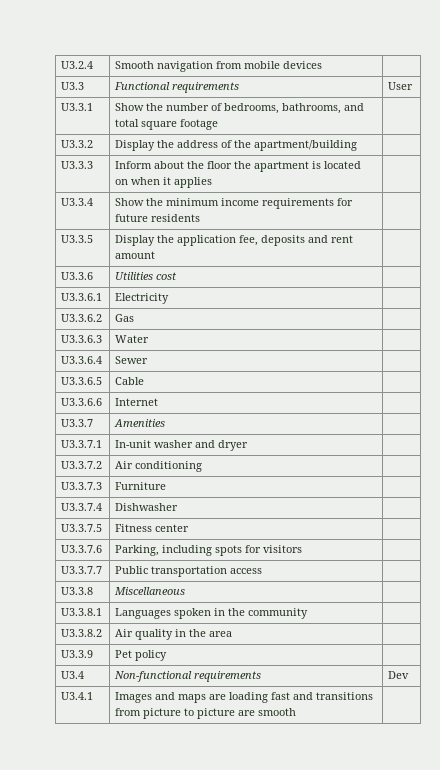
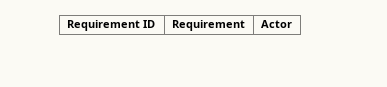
- U3.2.4 | Smooth navigation from mobile devices |
- U3.3 | Functional requirements | User
- U3.3.1 | Show the number of bedrooms, bathrooms, and total square footage |
- U3.3.2 | Display the address of the apartment/building |
- U3.3.3 | Inform about the floor the apartment is located on when it applies |
- U3.3.4 | Show the minimum income requirements for future residents |
- U3.3.5 | Display the application fee, deposits and rent amount |
- U3.3.6 | Utilities cost |
- U3.3.6.1 | Electricity |
- U3.3.6.2 | Gas |
- U3.3.6.3 | Water |
- U3.3.6.4 | Sewer |
- U3.3.6.5 | Cable |
- U3.3.6.6 | Internet |
- U3.3.7 | Amenities |
- U3.3.7.1 | In-unit washer and dryer |
- U3.3.7.2 | Air conditioning |
- U3.3.7.3 | Furniture |
- U3.3.7.4 | Dishwasher |
- U3.3.7.5 | Fitness center |
- U3.3.7.6 | Parking, including spots for visitors |
- U3.3.7.7 | Public transportation access |
- U3.3.8 | Miscellaneous |
- U3.3.8.1 | Languages spoken in the community |
- U3.3.8.2 | Air quality in the area |
- U3.3.9 | Pet policy |
- U3.4 | Non-functional requirements | Dev
- U3.4.1 | Images and maps are loading fast and transitions from picture to picture are smooth |
+ Requirement ID | Requirement | Actor

